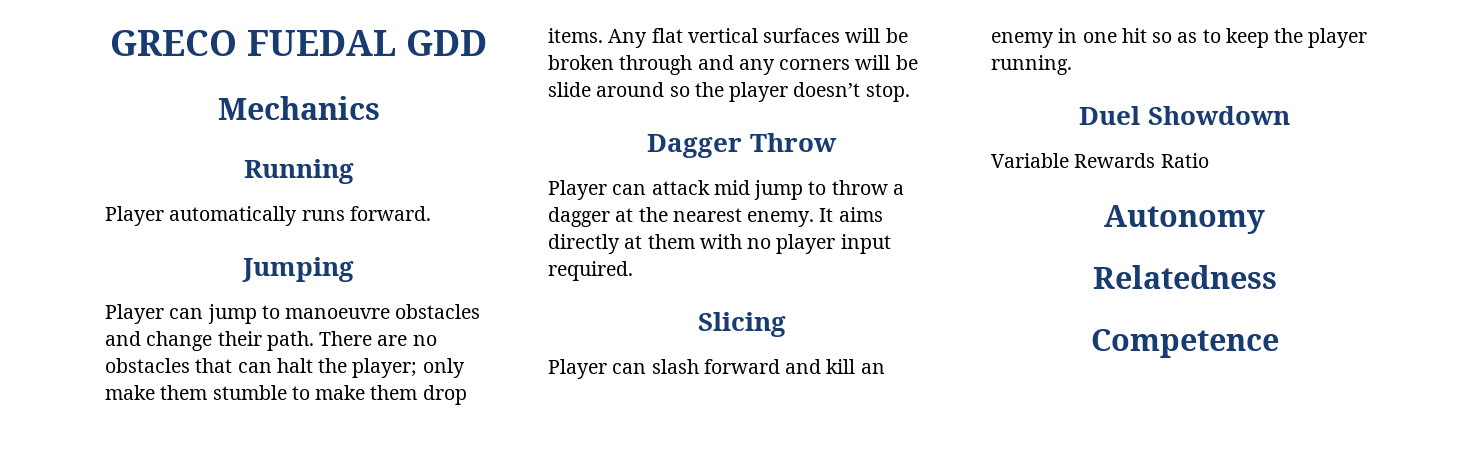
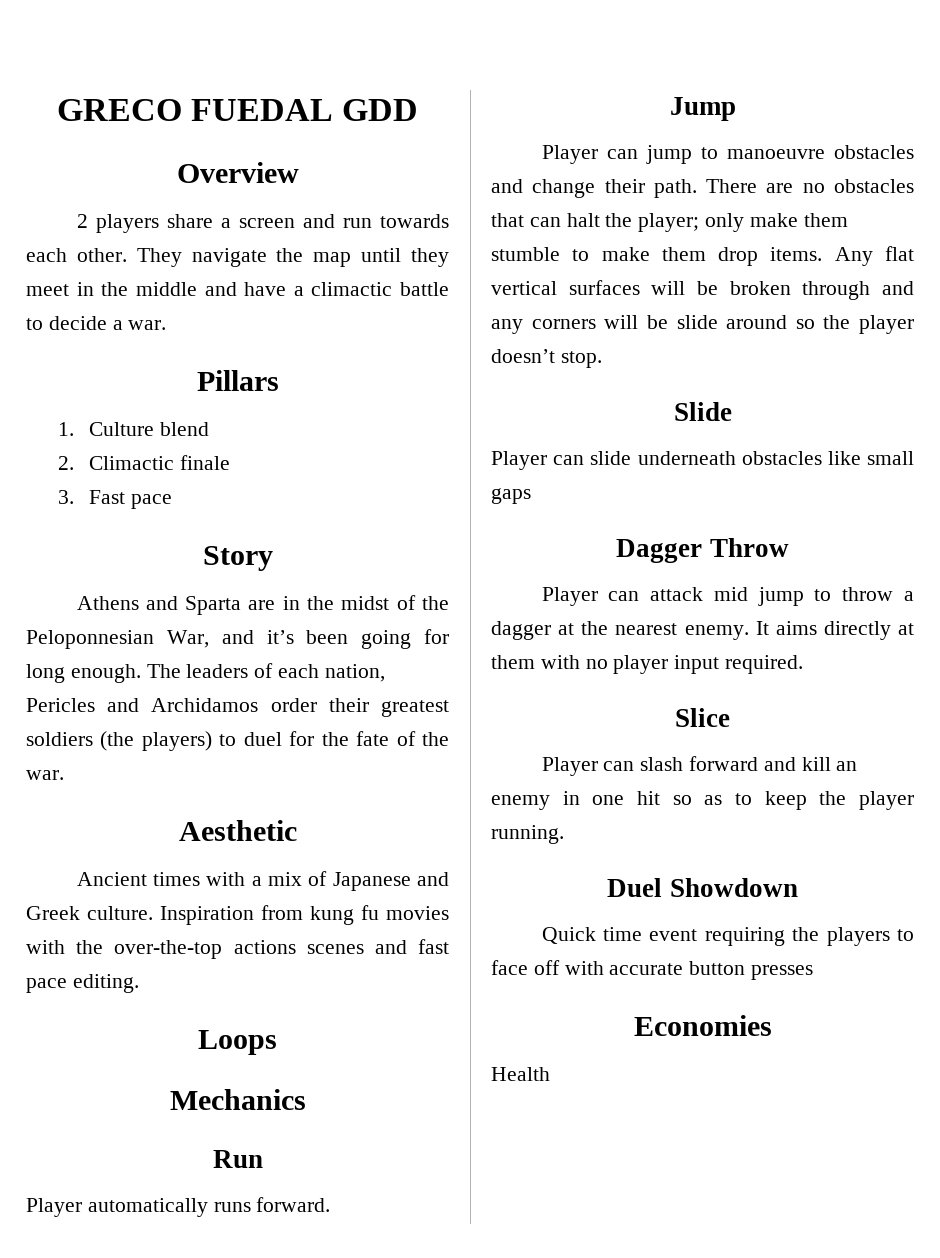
+ Overview
+ 2 players share a screen and run towards each other. They navigate the map until they meet in the middle and have a climactic battle to decide a war.
+ Pillars
+ 1. Culture blend
+ 2. Climactic finale
+ 3. Fast pace
+ Story
+ Athens and Sparta are in the midst of the Peloponnesian War, and it’s been going for long enough. The leaders of each nation, Pericles and Archidamos order their greatest soldiers (the players) to duel for the fate of the war.
+ Aesthetic
+ Ancient times with a mix of Japanese and Greek culture. Inspiration from kung fu movies with the over-the-top actions scenes and fast pace editing.
+ Loops
- Running
+ Run
- Jumping
+ Jump
+ Slide
+ Player can slide underneath obstacles like small gaps
- Slicing
+ Slice
- Variable Rewards Ratio
- Autonomy
- Relatedness
- Competence
+ Quick time event requiring the players to face off with accurate button presses
+ Economies
+ Health

